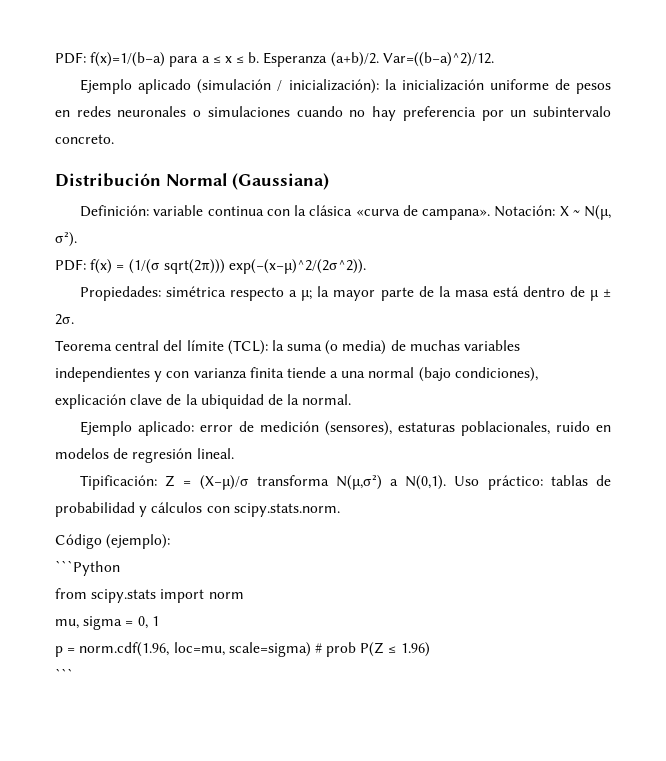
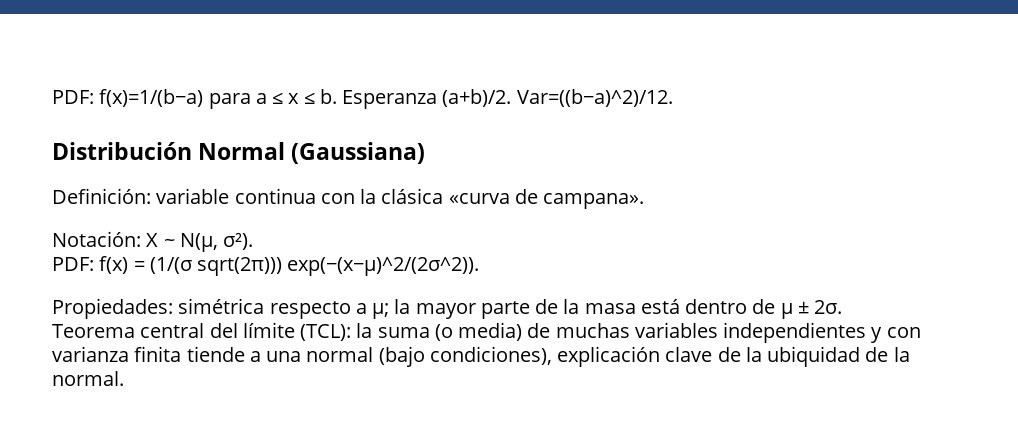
- Ejemplo aplicado (simulación / inicialización): la inicialización uniforme de pesos en redes neuronales o simulaciones cuando no hay preferencia por un subintervalo concreto.
- Definición: variable continua con la clásica «curva de campana». Notación: X ~ N(μ, σ²).
+ Definición: variable continua con la clásica «curva de campana».
+ Notación: X ~ N(μ, σ²).
- Ejemplo aplicado: error de medición (sensores), estaturas poblacionales, ruido en modelos de regresión lineal.
- Tipificación: Z = (X−μ)/σ transforma N(μ,σ²) a N(0,1). Uso práctico: tablas de probabilidad y cálculos con scipy.stats.norm.
- Código (ejemplo):
- ```Python
- from scipy.stats import norm
- mu, sigma = 0, 1
- p = norm.cdf(1.96, loc=mu, scale=sigma) # prob P(Z ≤ 1.96)
- ```

